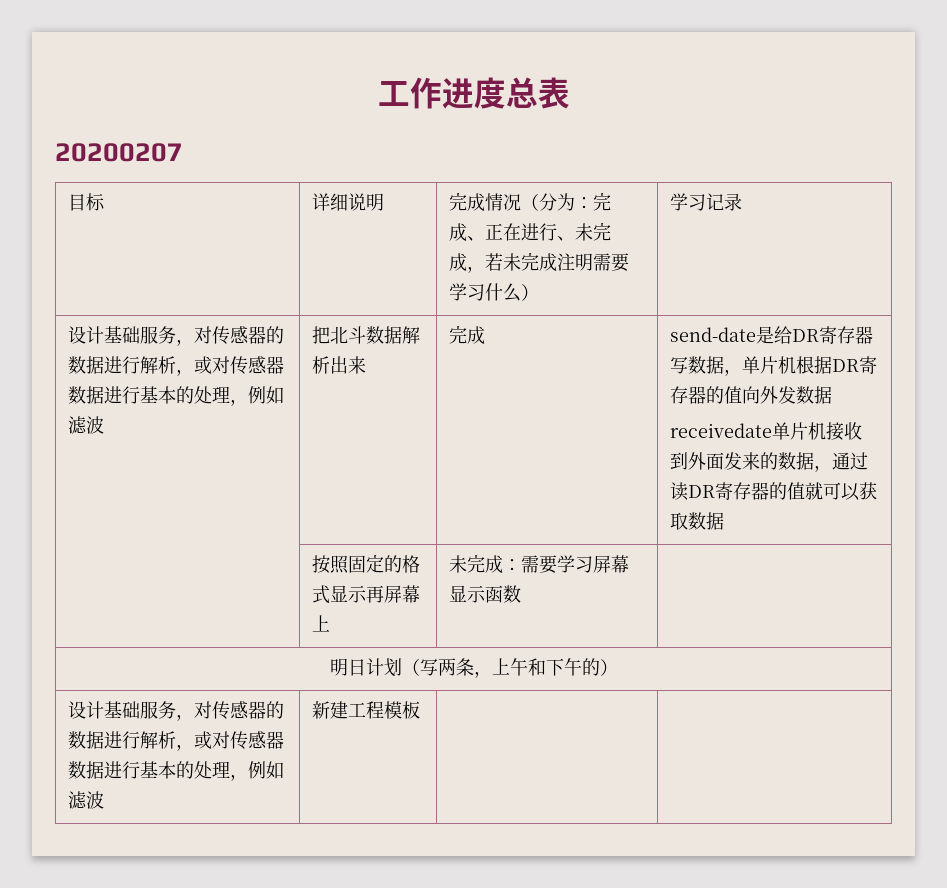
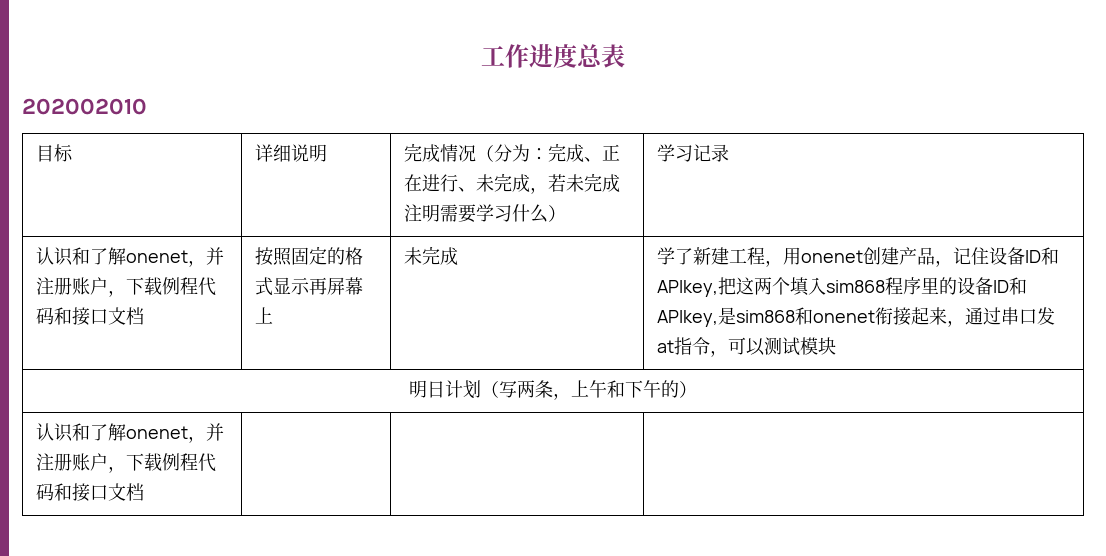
- 20200207
+ 202002010
  目标 | 详细说明 | 完成情况（分为：完成、正在进行、未完成，若未完成注明需要学习什么） | 学习记录
- 设计基础服务，对传感器的数据进行解析，或对传感器数据进行基本的处理，例如滤波 | 把北斗数据解析出来 | 完成 | send-date是给DR寄存器写数据，单片机根据DR寄存器的值向外发数据
- receivedate单片机接收到外面发来的数据，通过读DR寄存器的值就可以获取数据
+ 认识和了解onenet，并注册账户，下载例程代码和接口文档
- | 按照固定的格式显示再屏幕上 | 未完成：需要学习屏幕显示函数 |
+ 按照固定的格式显示再屏幕上 | 未完成 | 学了新建工程，用onenet创建产品，记住设备ID和APIkey,把这两个填入sim868程序里的设备ID和APIkey,是sim868和onenet衔接起来，通过串口发at指令，可以测试模块
- 设计基础服务，对传感器的数据进行解析，或对传感器数据进行基本的处理，例如滤波 | 新建工程模板 | |
+ 认识和了解onenet，并注册账户，下载例程代码和接口文档 | | |

